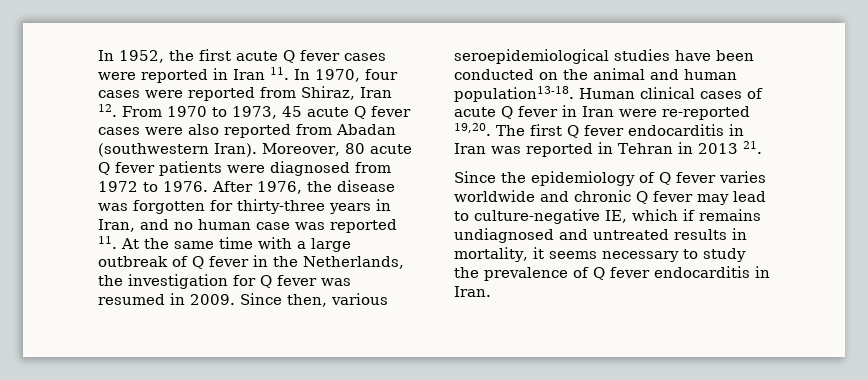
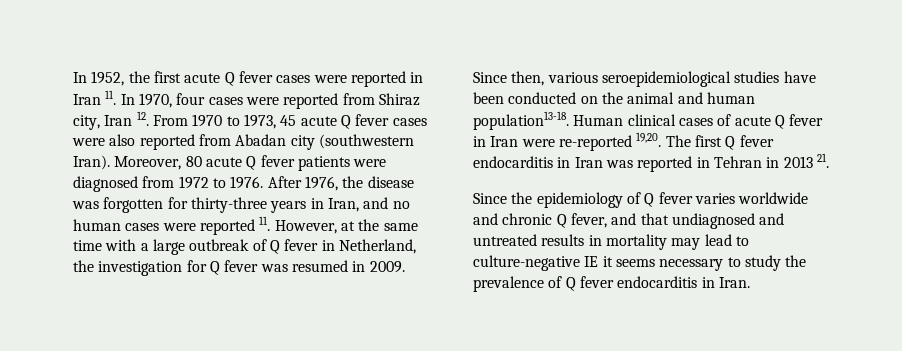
- In 1952, the first acute Q fever cases were reported in Iran 11. In 1970, four cases were reported from Shiraz, Iran 12. From 1970 to 1973, 45 acute Q fever cases were also reported from Abadan (southwestern Iran).
+ In 1952, the first acute Q fever cases were reported in Iran 11. In 1970, four cases were reported from Shiraz city, Iran 12. From 1970 to 1973, 45 acute Q fever cases were also reported from Abadan city (southwestern Iran).
- After 1976, the disease was forgotten for thirty-three years in Iran, and no human case was reported 11. At the same time with a large outbreak of Q fever in the Netherlands, the investigation for Q fever was resumed in 2009.
+ After 1976, the disease was forgotten for thirty-three years in Iran, and no human cases were reported 11. However, at the same time with a large outbreak of Q fever in Netherland, the investigation for Q fever was resumed in 2009.
- Since the epidemiology of Q fever varies worldwide and chronic Q fever may lead to culture-negative IE, which if remains undiagnosed and untreated results in mortality, it seems necessary to study the prevalence of Q fever endocarditis in Iran.
+ Since the epidemiology of Q fever varies worldwide and chronic Q fever, and that undiagnosed and untreated results in mortality may lead to culture-negative IE it seems necessary to study the prevalence of Q fever endocarditis in Iran.

